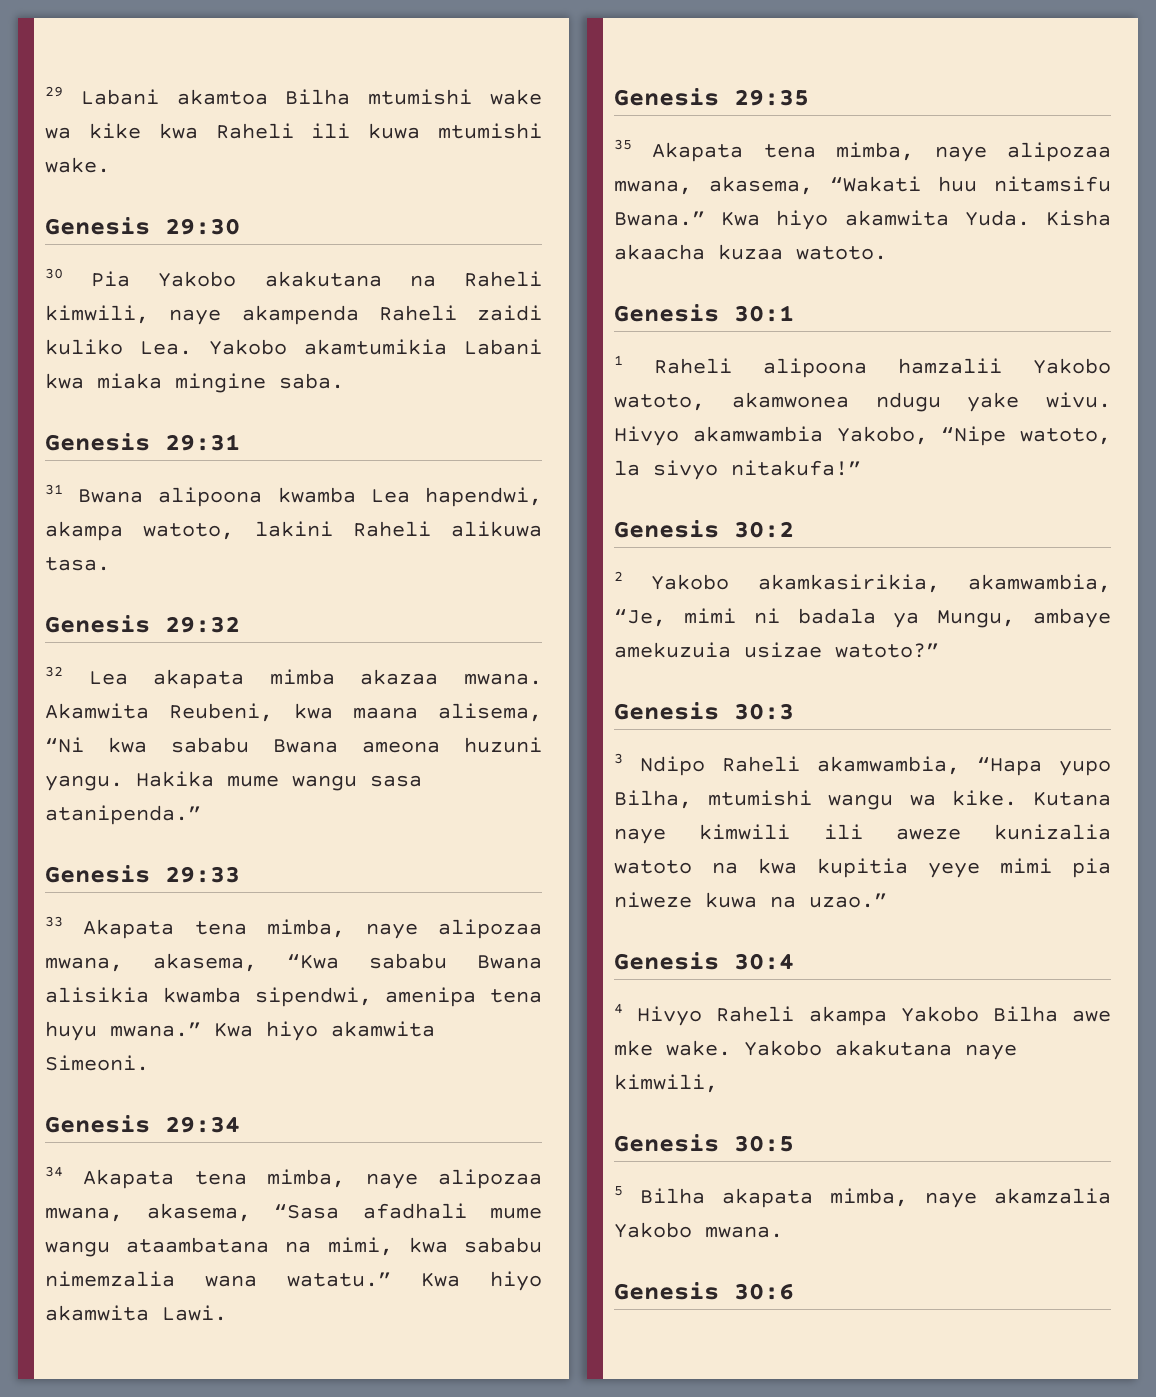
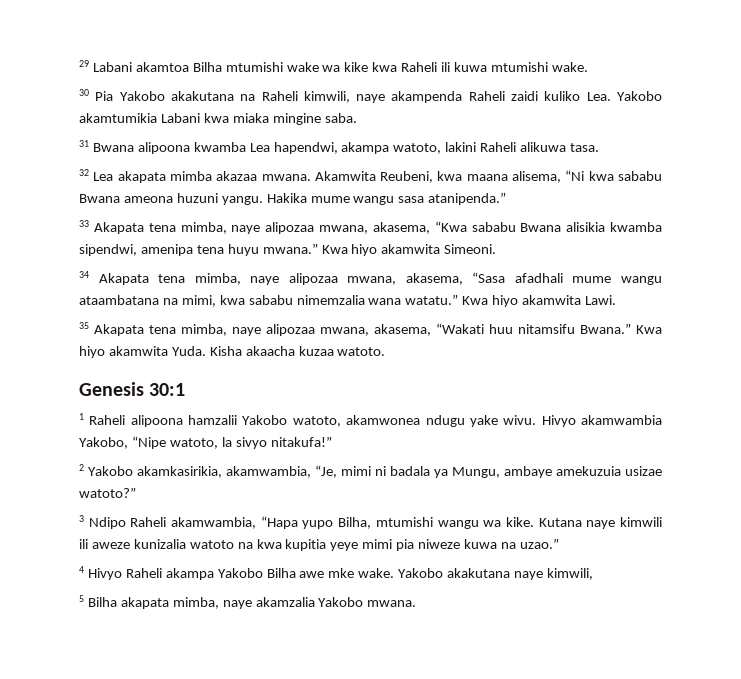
- Genesis 29:30
- Genesis 29:31
- Genesis 29:32
- Genesis 29:33
- Genesis 29:34
- Genesis 29:35
- Genesis 30:2
- Genesis 30:3
- Genesis 30:4
- Genesis 30:5
- Genesis 30:6

